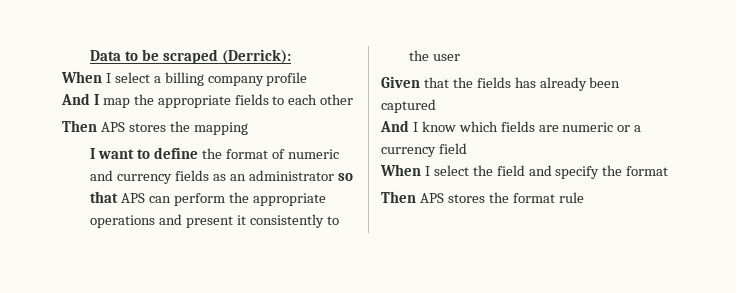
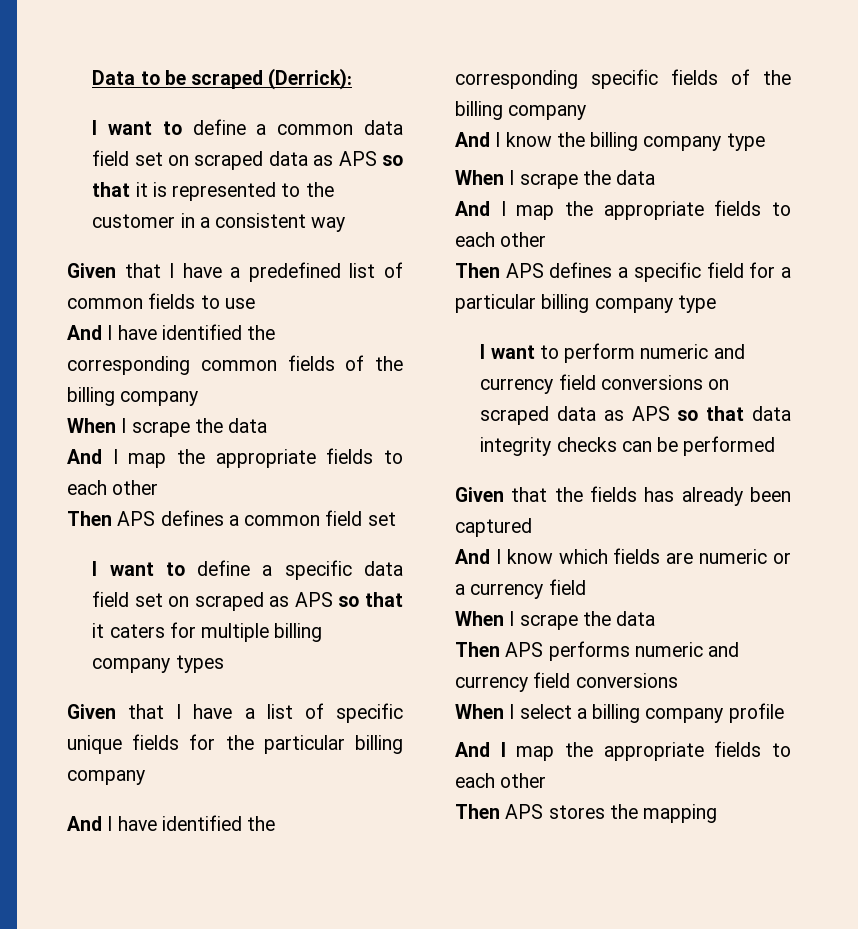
+ I want to define a common data field set on scraped data as APS so that it is represented to the customer in a consistent way
+ Given that I have a predefined list of common fields to use
+ And I have identified the corresponding common fields of the billing company
+ When I scrape the data
+ And I map the appropriate fields to each other
+ Then APS defines a common field set
+ I want to define a specific data field set on scraped as APS so that it caters for multiple billing company types
+ Given that I have a list of specific unique fields for the particular billing company
+ And I have identified the corresponding specific fields of the billing company
+ And I know the billing company type
+ When I scrape the data
+ And I map the appropriate fields to each other
+ Then APS defines a specific field for a particular billing company type
+ I want to perform numeric and currency field conversions on scraped data as APS so that data integrity checks can be performed
+ Given that the fields has already been captured
+ And I know which fields are numeric or a currency field
+ When I scrape the data
+ Then APS performs numeric and currency field conversions
- I want to define the format of numeric and currency fields as an administrator so that APS can perform the appropriate operations and present it consistently to the user
- Given that the fields has already been captured
- And I know which fields are numeric or a currency field
- When I select the field and specify the format
- Then APS stores the format rule

